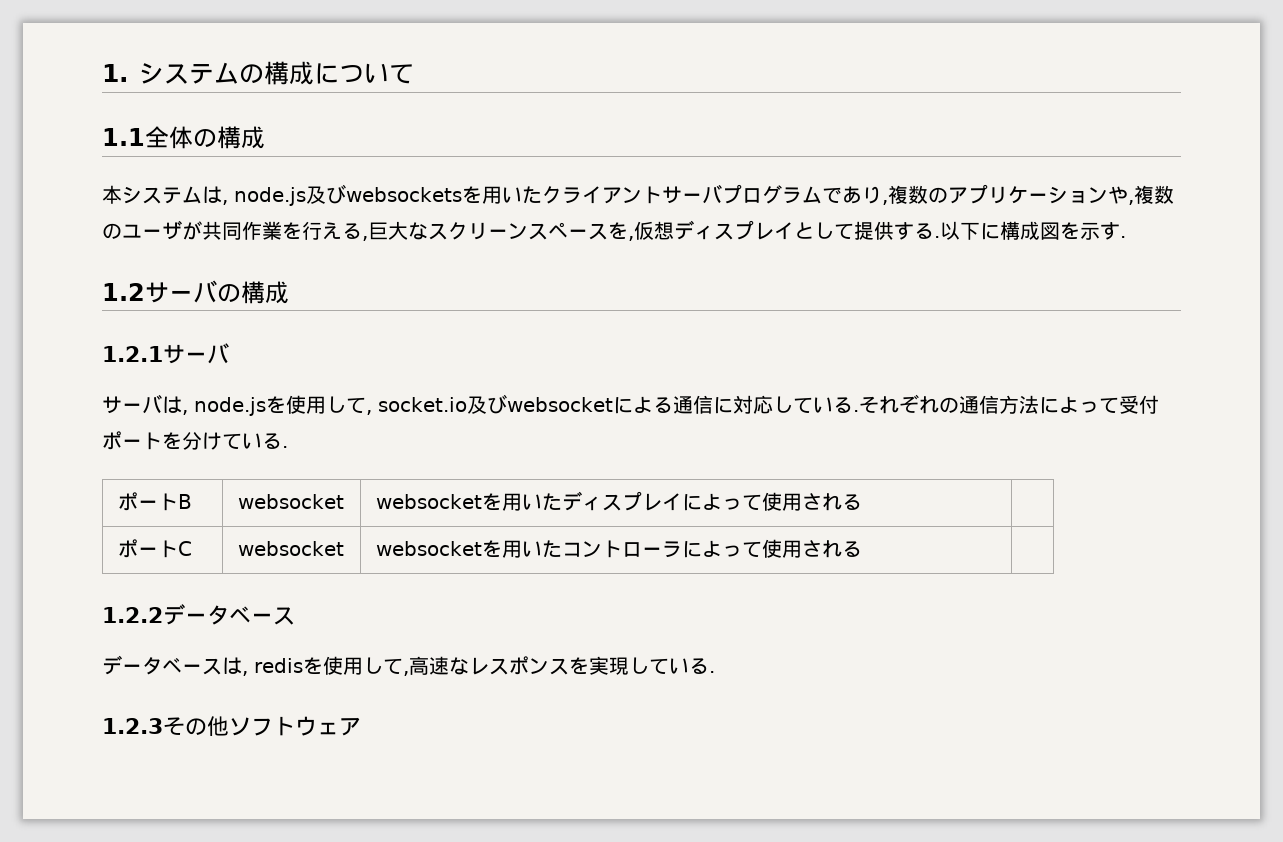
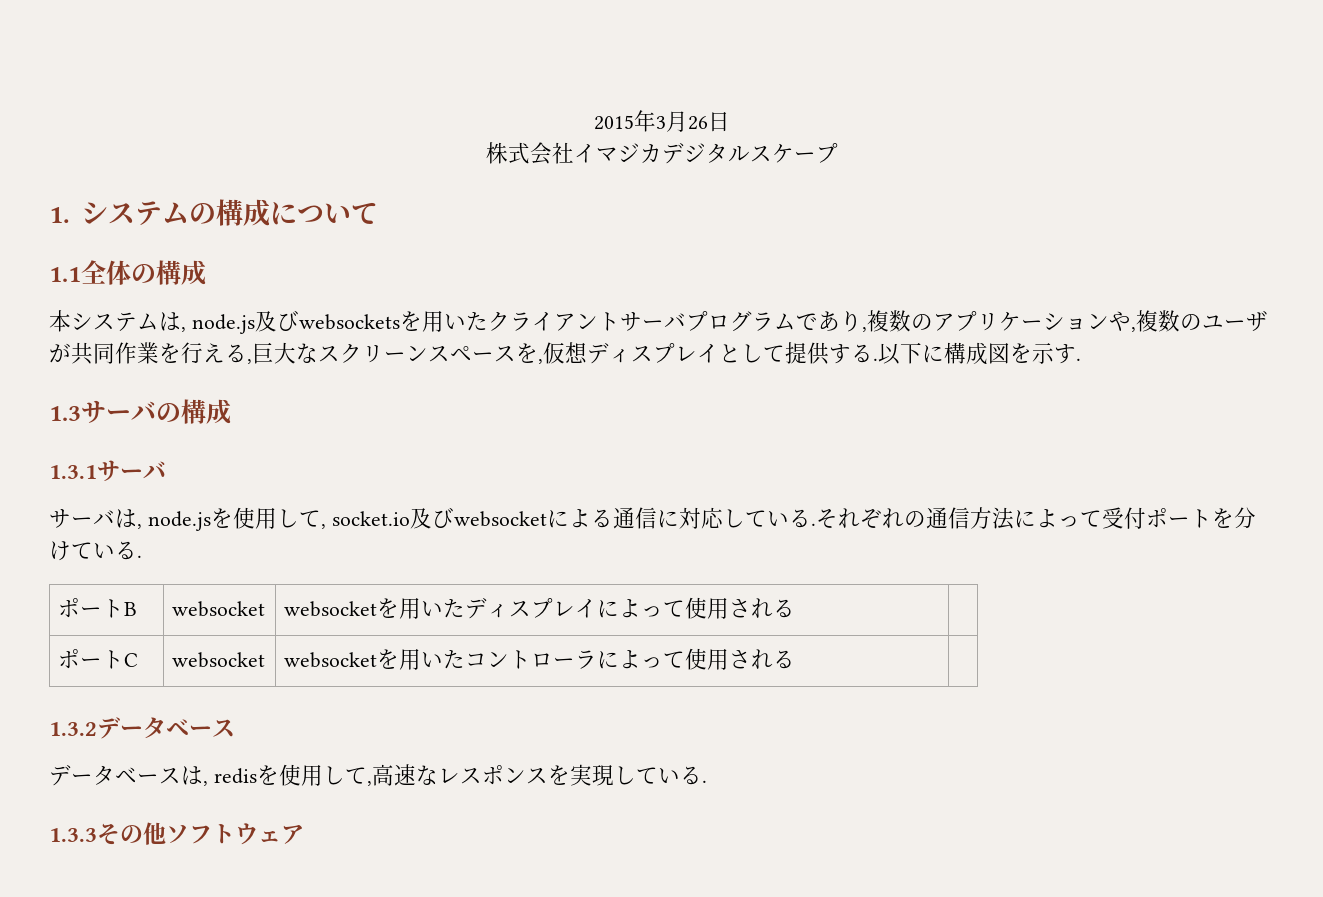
+ 2015年3月26日
+ 株式会社イマジカデジタルスケープ
- 1.2サーバの構成
+ 1.3サーバの構成
- 1.2.1サーバ
+ 1.3.1サーバ
- 1.2.2データベース
+ 1.3.2データベース
- 1.2.3その他ソフトウェア
+ 1.3.3その他ソフトウェア

